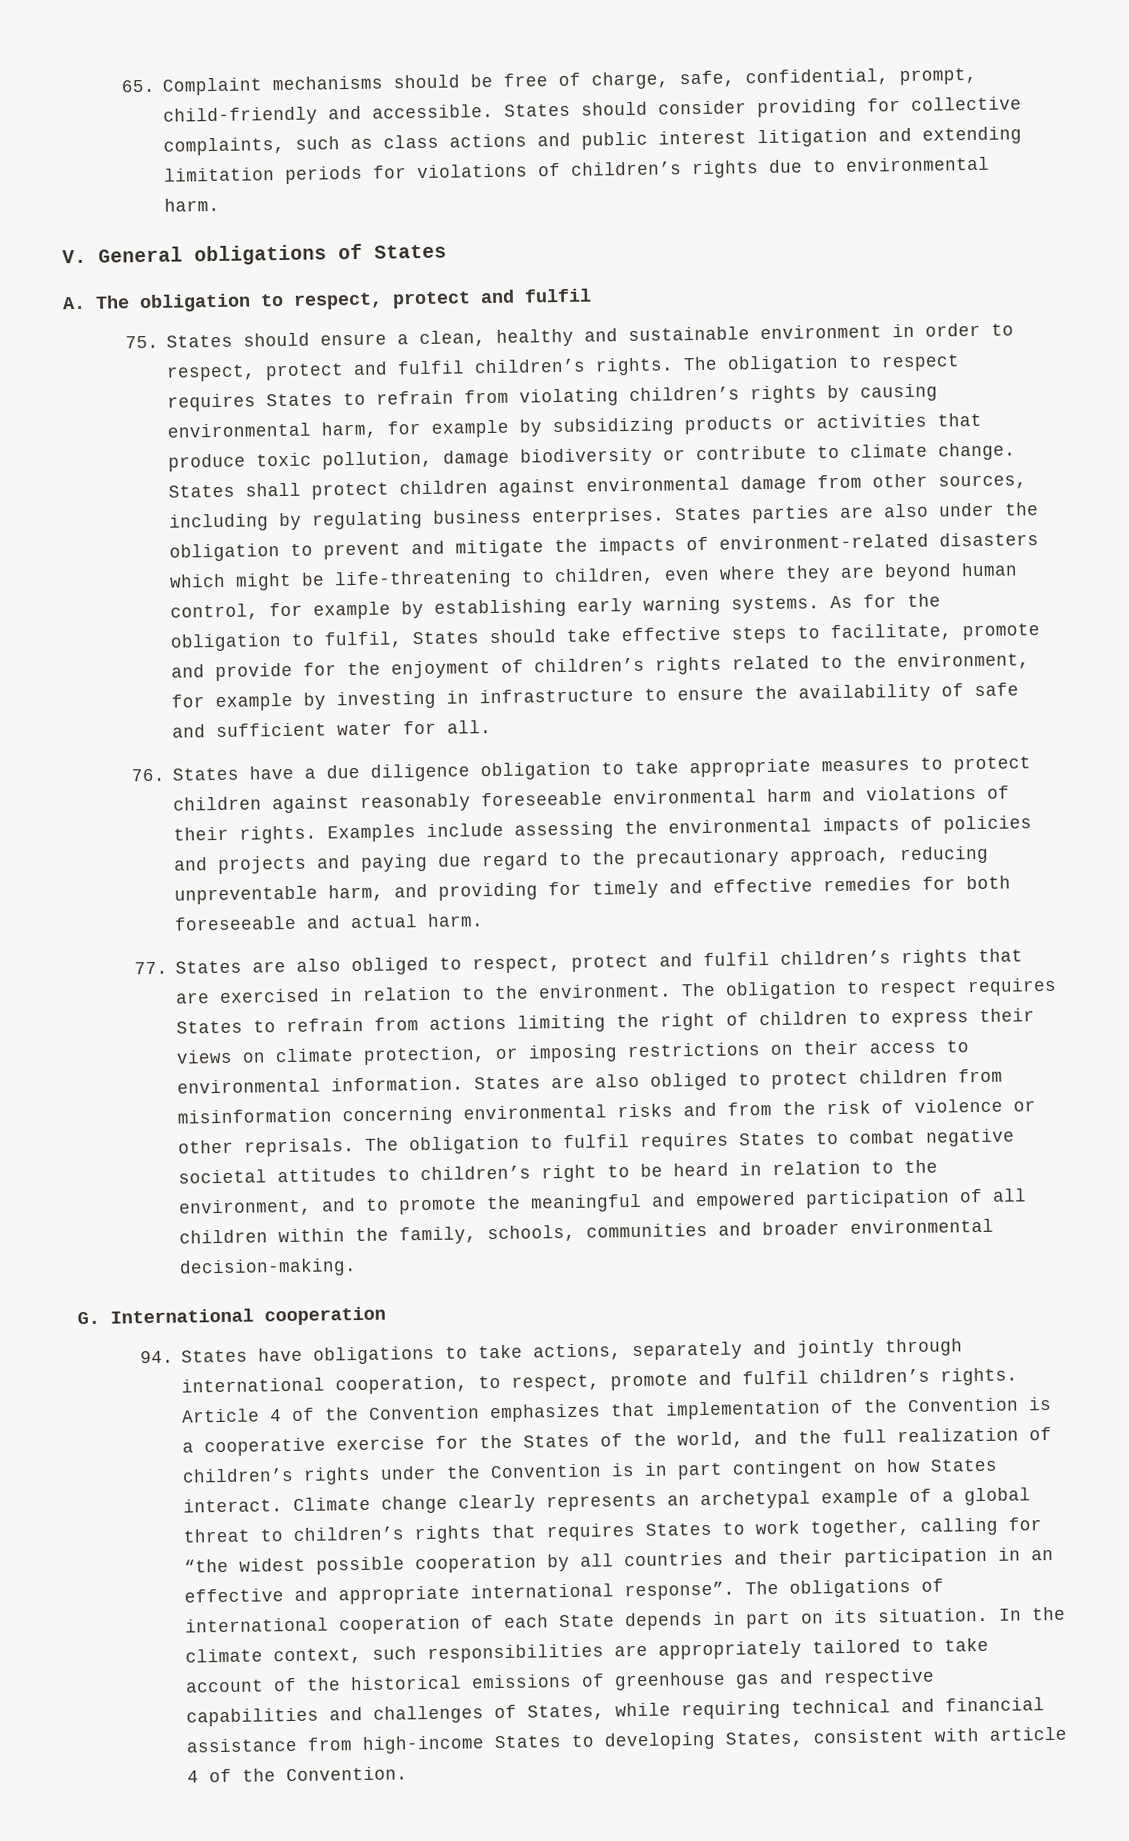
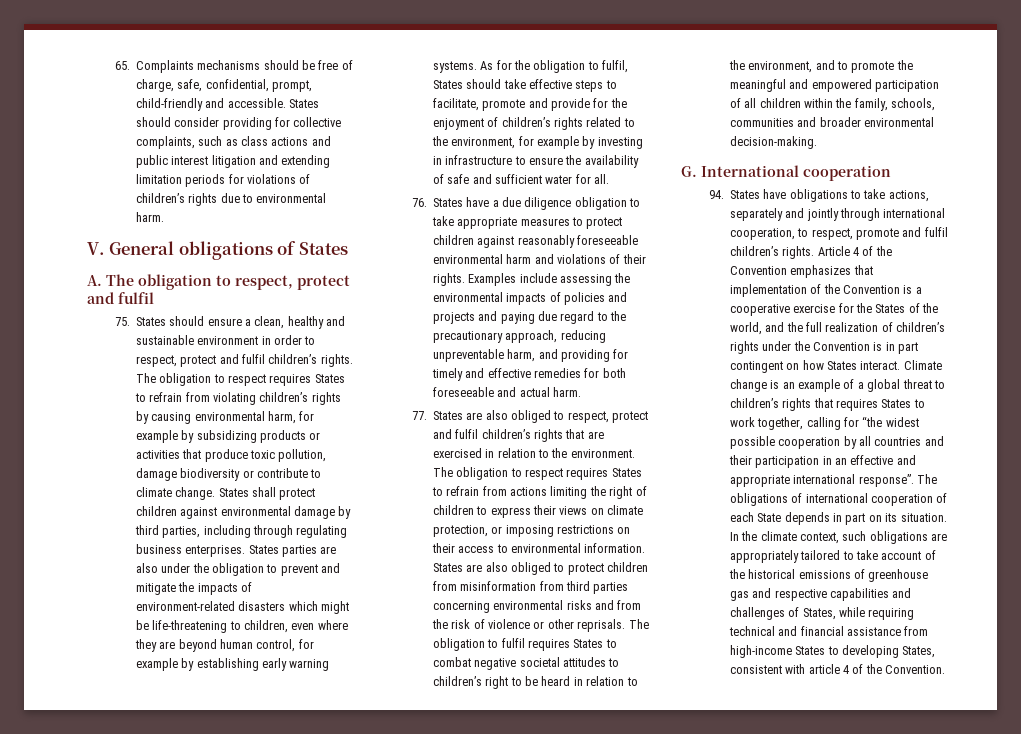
- 65. Complaint mechanisms should be free of charge, safe, confidential, prompt, child-friendly and accessible.
+ 65. Complaints mechanisms should be free of charge, safe, confidential, prompt, child-friendly and accessible.
- States shall protect children against environmental damage from other sources, including by regulating business enterprises.
+ States shall protect children against environmental damage by third parties, including through regulating business enterprises.
- States are also obliged to protect children from misinformation concerning environmental risks and from the risk of violence or other reprisals.
+ States are also obliged to protect children from misinformation from third parties concerning environmental risks and from the risk of violence or other reprisals.
- Climate change clearly represents an archetypal example of a global threat to children’s rights that requires States to work together, calling for “the widest possible cooperation by all countries and their participation in an effective and appropriate international response”.
+ Climate change is an example of a global threat to children’s rights that requires States to work together, calling for “the widest possible cooperation by all countries and their participation in an effective and appropriate international response”.
- In the climate context, such responsibilities are appropriately tailored to take account of the historical emissions of greenhouse gas and respective capabilities and challenges of States, while requiring technical and financial assistance from high-income States to developing States, consistent with article 4 of the Convention.
+ In the climate context, such obligations are appropriately tailored to take account of the historical emissions of greenhouse gas and respective capabilities and challenges of States, while requiring technical and financial assistance from high-income States to developing States, consistent with article 4 of the Convention.

